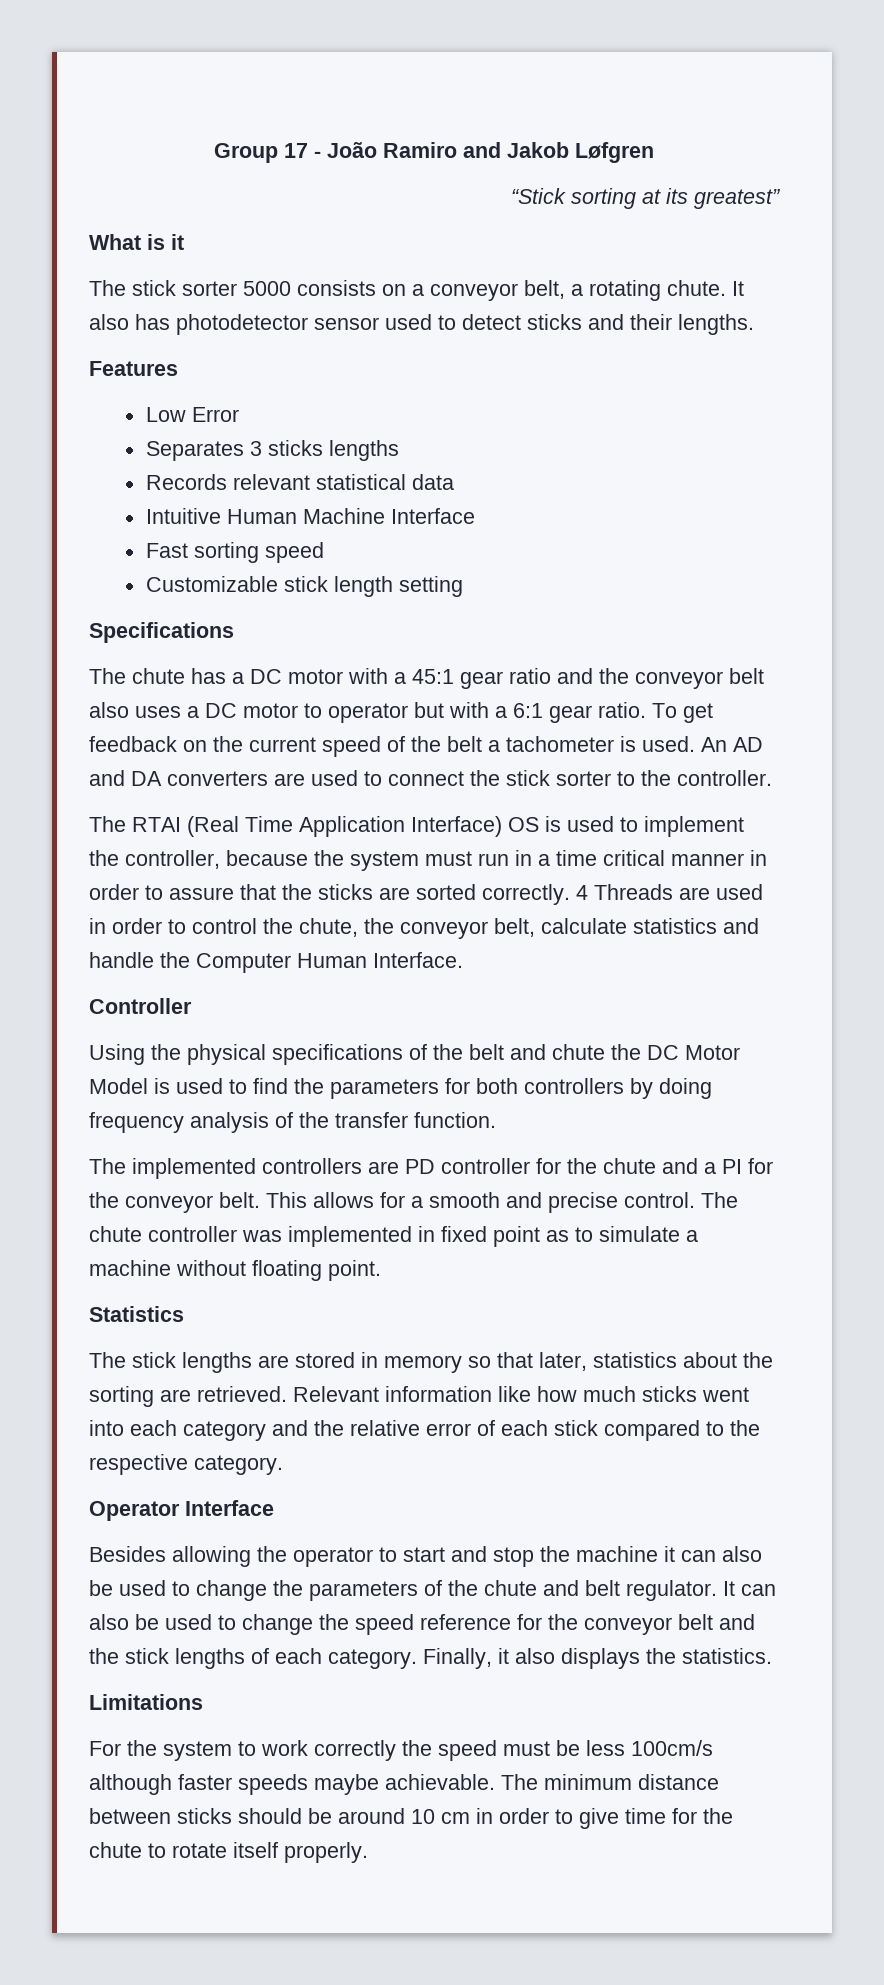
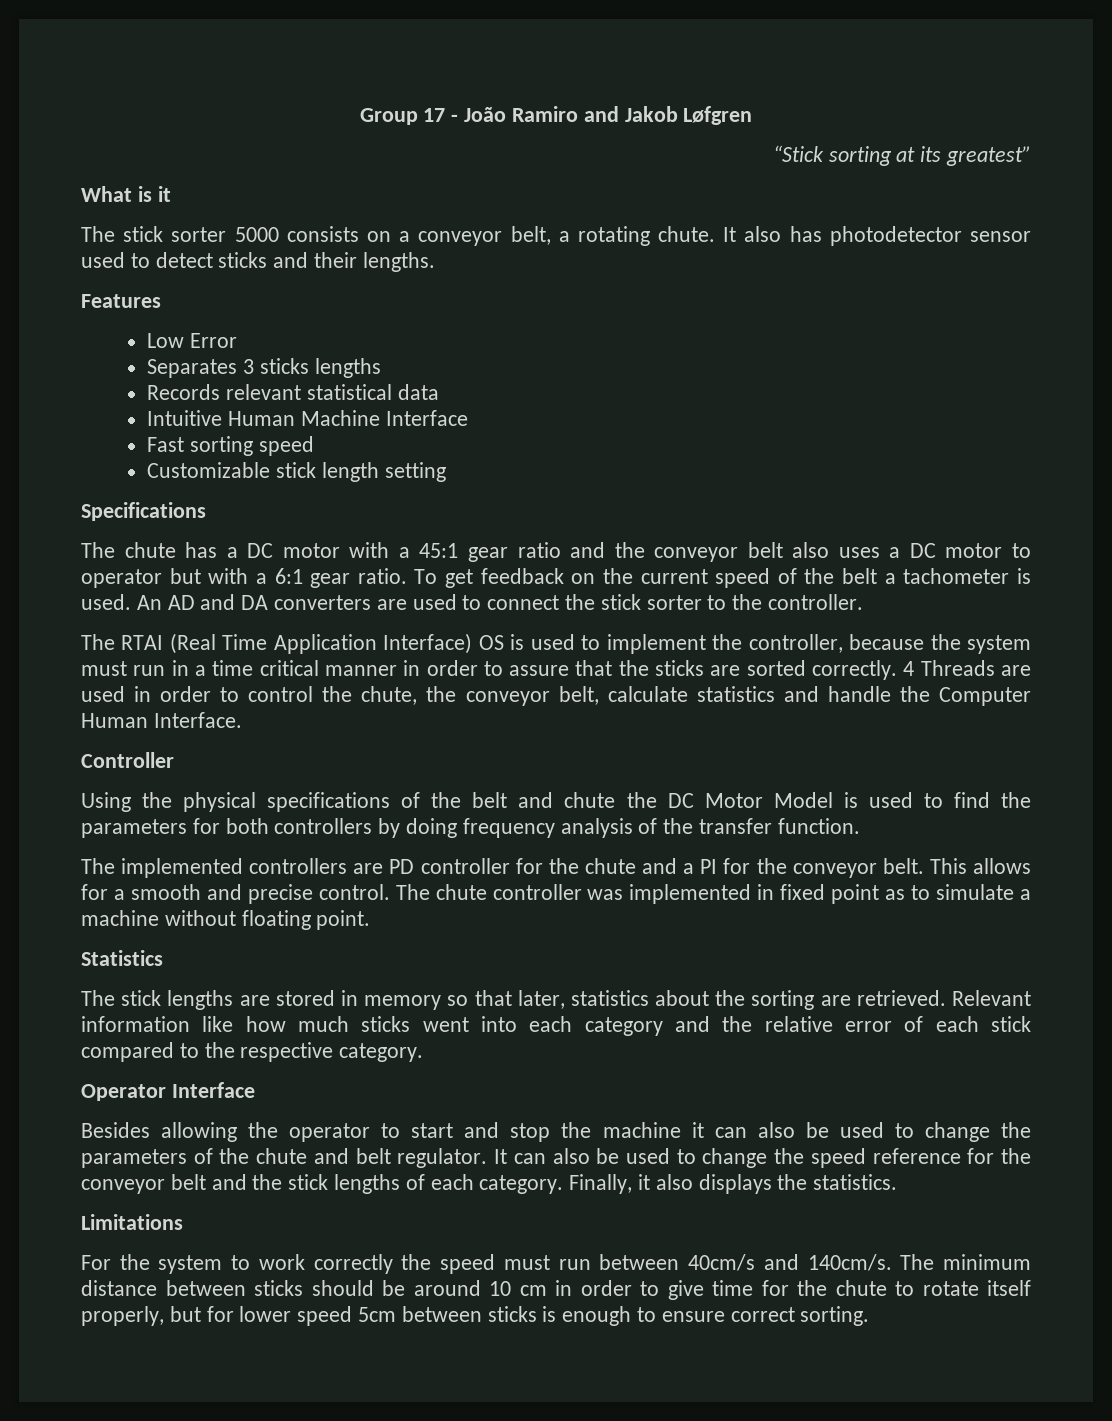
- For the system to work correctly the speed must be less 100cm/s although faster speeds maybe achievable.
+ For the system to work correctly the speed must run between 40cm/s and 140cm/s.
- The minimum distance between sticks should be around 10 cm in order to give time for the chute to rotate itself properly.
+ The minimum distance between sticks should be around 10 cm in order to give time for the chute to rotate itself properly, but for lower speed 5cm between sticks is enough to ensure correct sorting.

